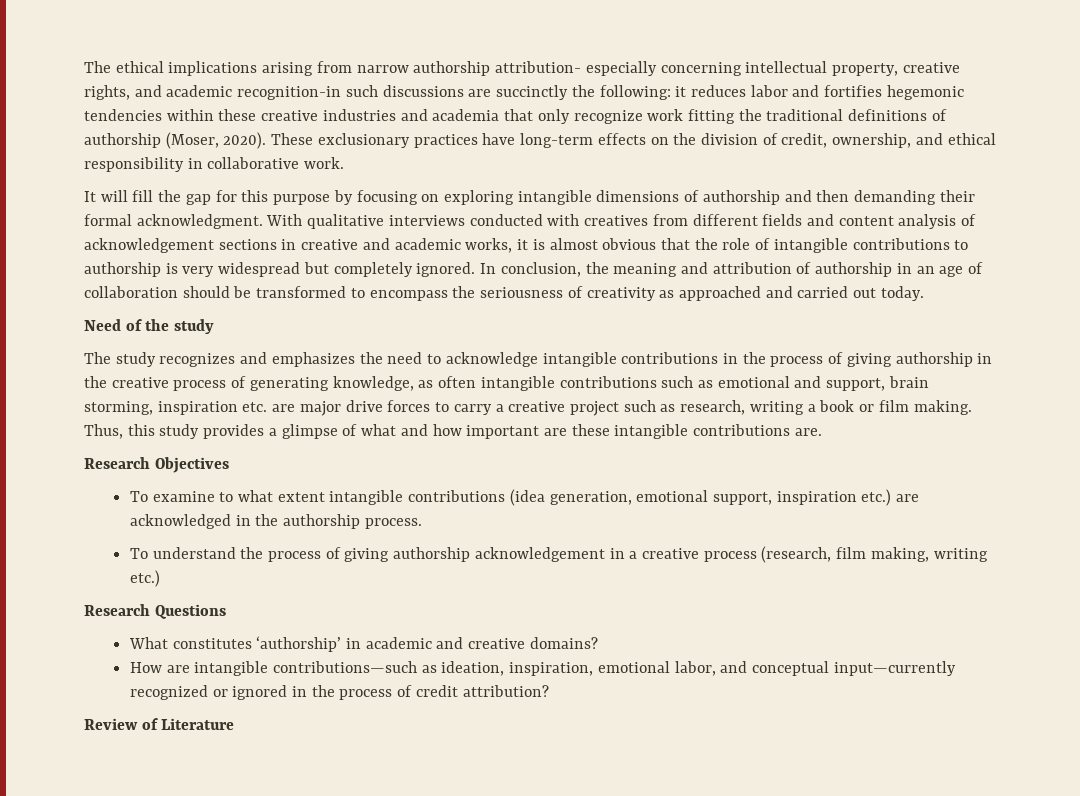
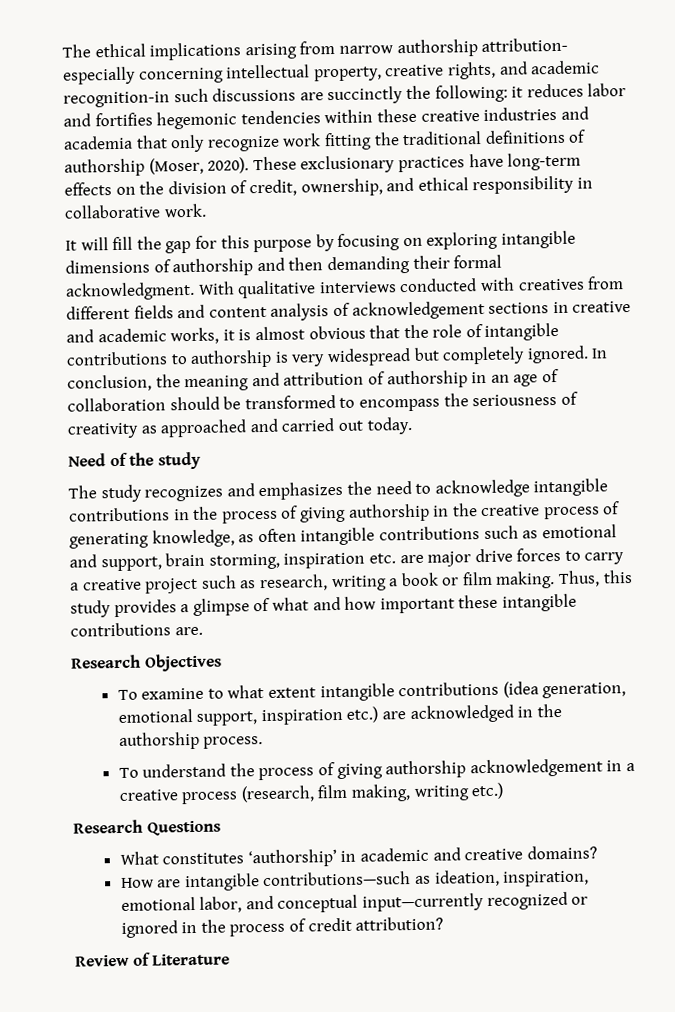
- Thus, this study provides a glimpse of what and how important are these intangible contributions are.
+ Thus, this study provides a glimpse of what and how important these intangible contributions are.

